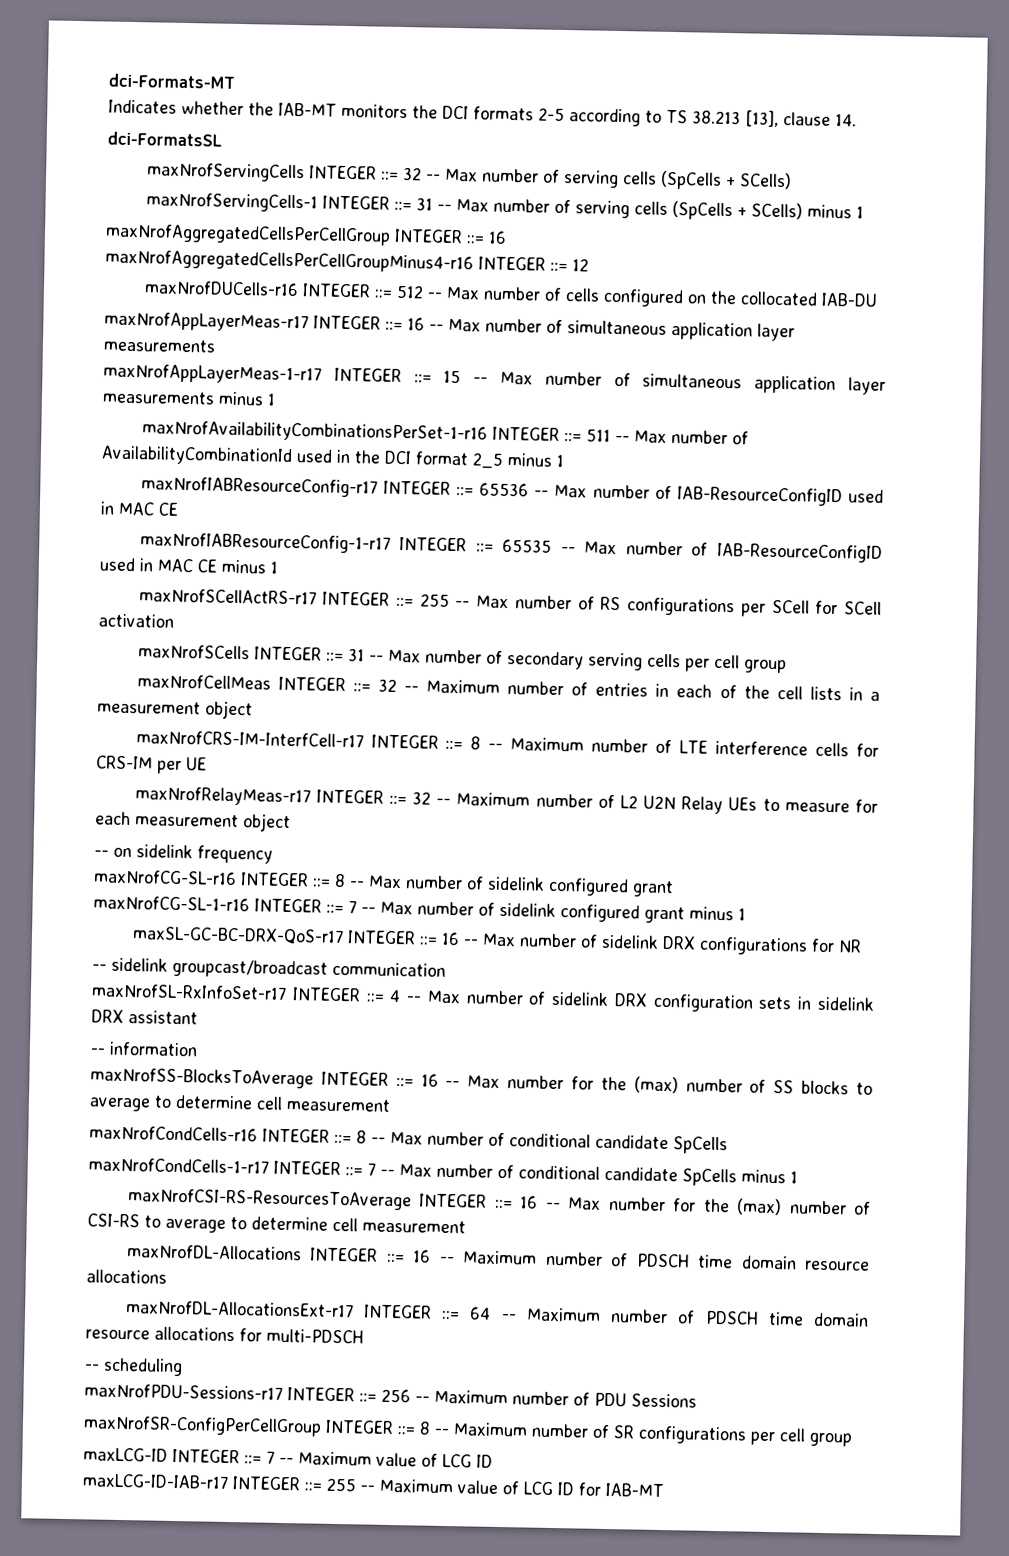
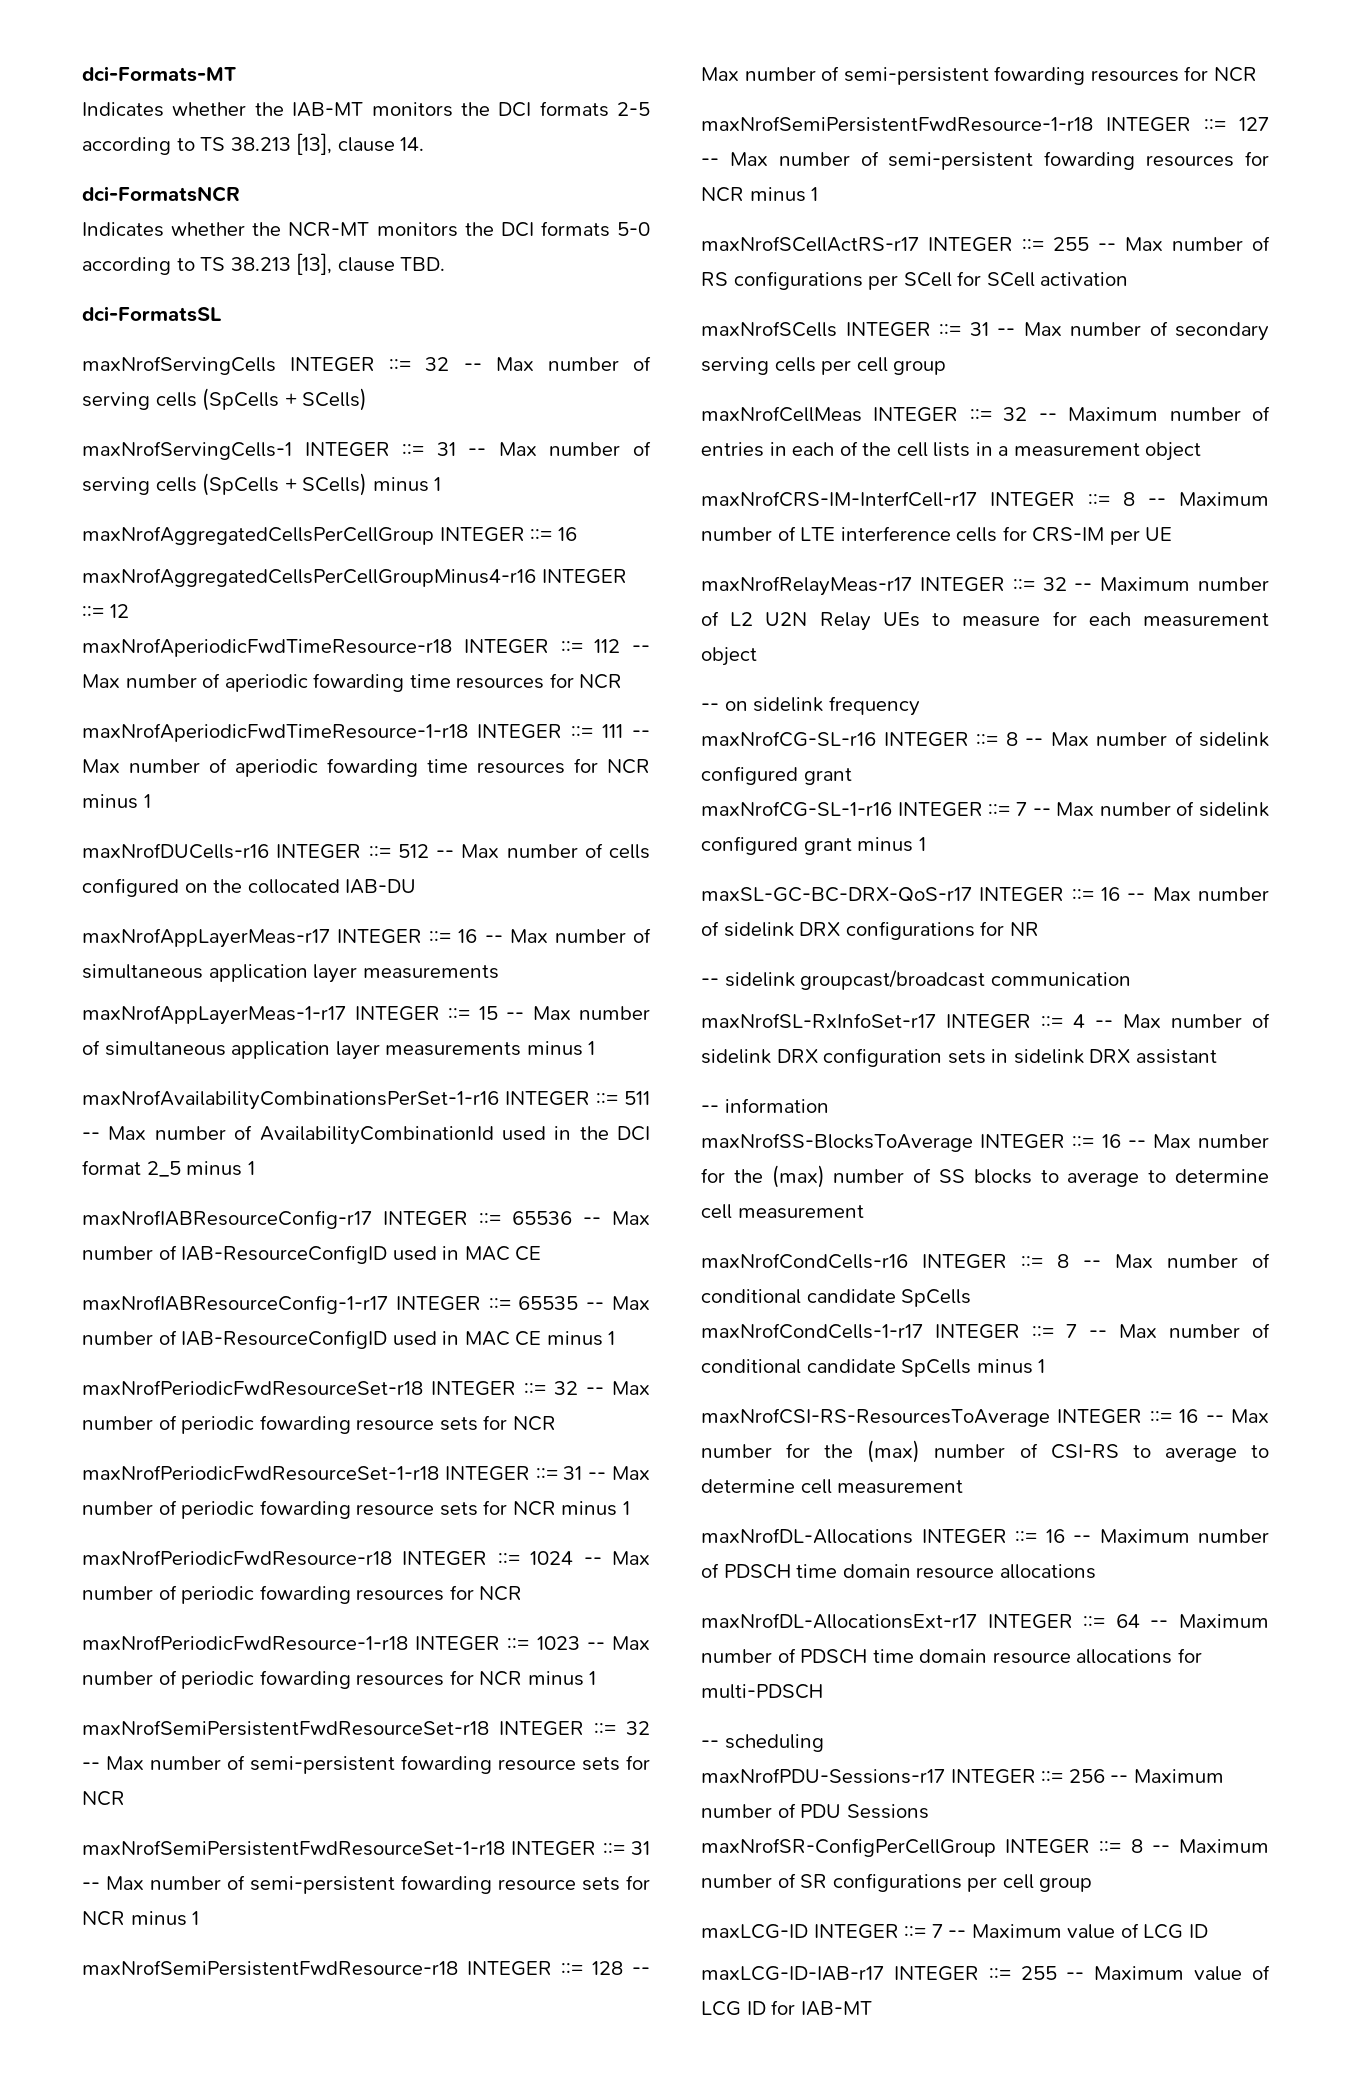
+ dci-FormatsNCR
+ Indicates whether the NCR-MT monitors the DCI formats 5-0 according to TS 38.213 [13], clause TBD.
+ maxNrofAperiodicFwdTimeResource-r18 INTEGER ::= 112 -- Max number of aperiodic fowarding time resources for NCR
+ maxNrofAperiodicFwdTimeResource-1-r18 INTEGER ::= 111 -- Max number of aperiodic fowarding time resources for NCR minus 1
+ maxNrofPeriodicFwdResourceSet-r18 INTEGER ::= 32 -- Max number of periodic fowarding resource sets for NCR
+ maxNrofPeriodicFwdResourceSet-1-r18 INTEGER ::= 31 -- Max number of periodic fowarding resource sets for NCR minus 1
+ maxNrofPeriodicFwdResource-r18 INTEGER ::= 1024 -- Max number of periodic fowarding resources for NCR
+ maxNrofPeriodicFwdResource-1-r18 INTEGER ::= 1023 -- Max number of periodic fowarding resources for NCR minus 1
+ maxNrofSemiPersistentFwdResourceSet-r18 INTEGER ::= 32 -- Max number of semi-persistent fowarding resource sets for NCR
+ maxNrofSemiPersistentFwdResourceSet-1-r18 INTEGER ::= 31 -- Max number of semi-persistent fowarding resource sets for NCR minus 1
+ maxNrofSemiPersistentFwdResource-r18 INTEGER ::= 128 -- Max number of semi-persistent fowarding resources for NCR
+ maxNrofSemiPersistentFwdResource-1-r18 INTEGER ::= 127 -- Max number of semi-persistent fowarding resources for NCR minus 1

